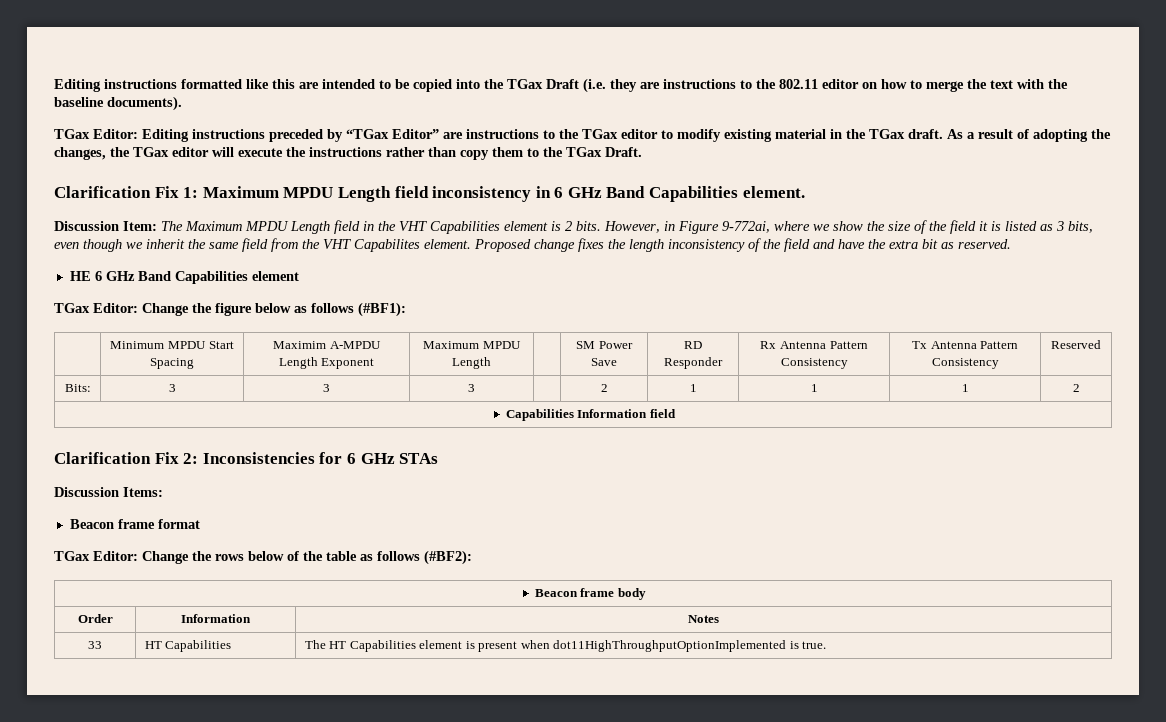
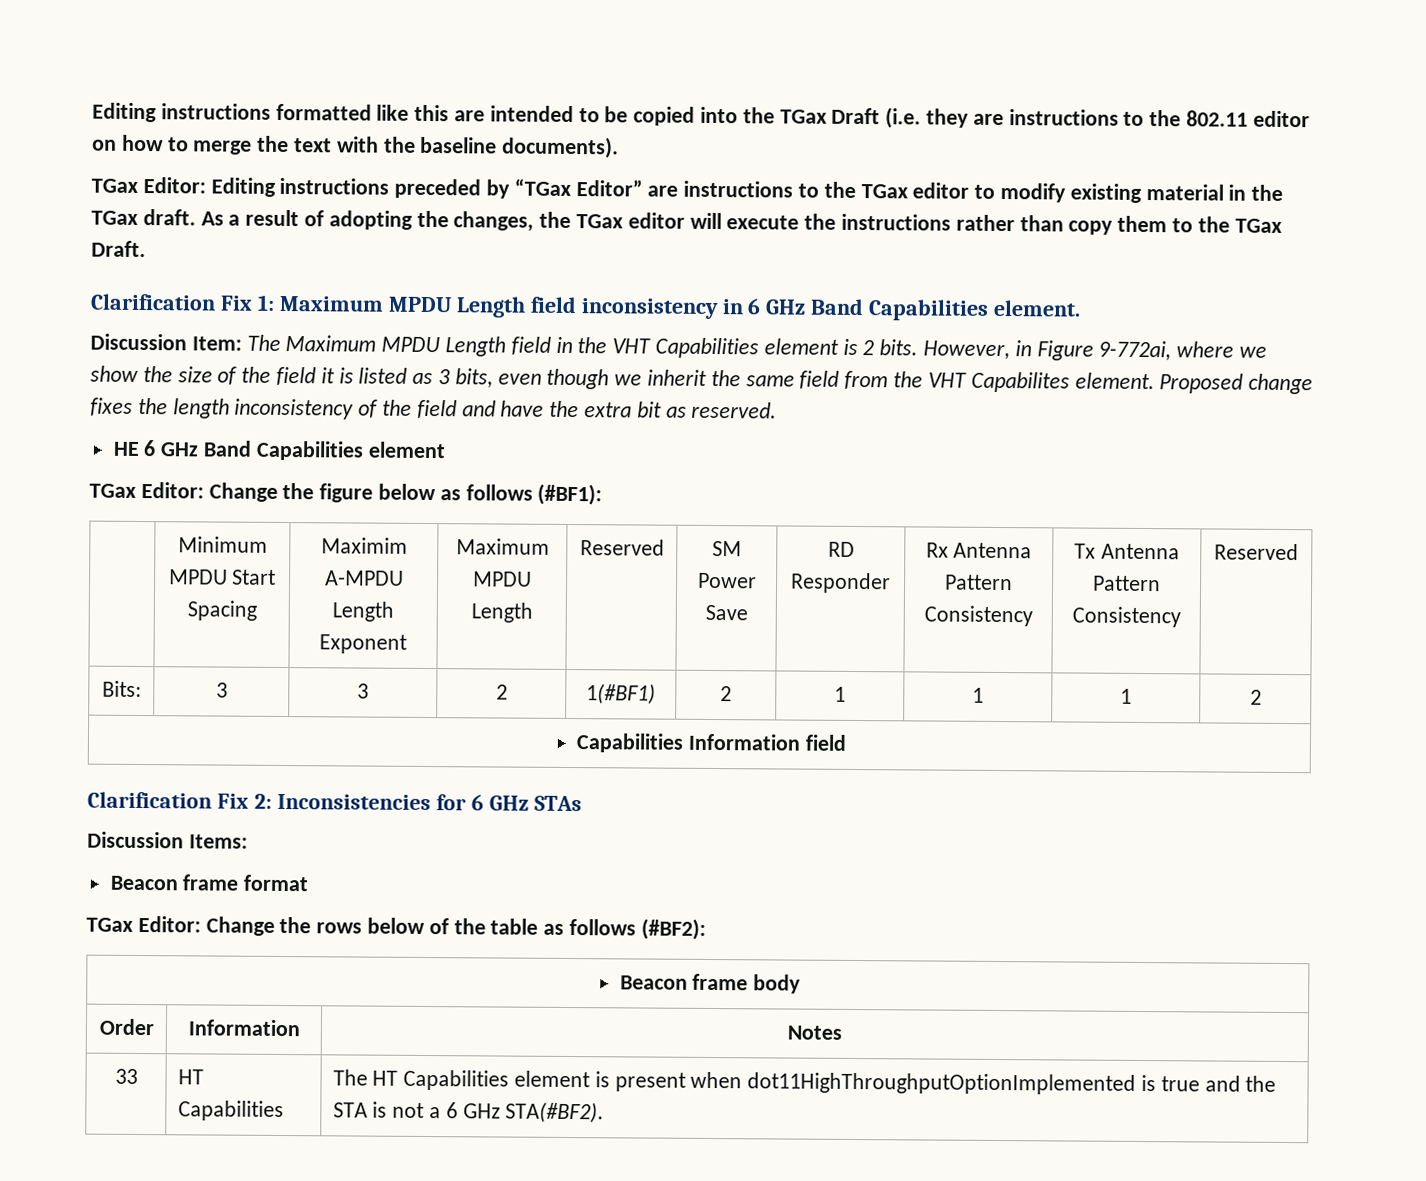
- | Minimum MPDU Start Spacing | Maximim A-MPDU Length Exponent | Maximum MPDU Length | | SM Power Save | RD Responder | Rx Antenna Pattern Consistency | Tx Antenna Pattern Consistency | Reserved
+ | Minimum MPDU Start Spacing | Maximim A-MPDU Length Exponent | Maximum MPDU Length | Reserved | SM Power Save | RD Responder | Rx Antenna Pattern Consistency | Tx Antenna Pattern Consistency | Reserved
- Bits: | 3 | 3 | 3 | | 2 | 1 | 1 | 1 | 2
+ Bits: | 3 | 3 | 2 | 1(#BF1) | 2 | 1 | 1 | 1 | 2
- 33 | HT Capabilities | The HT Capabilities element is present when dot11HighThroughputOptionImplemented is true.
+ 33 | HT Capabilities | The HT Capabilities element is present when dot11HighThroughputOptionImplemented is true and the STA is not a 6 GHz STA(#BF2).

